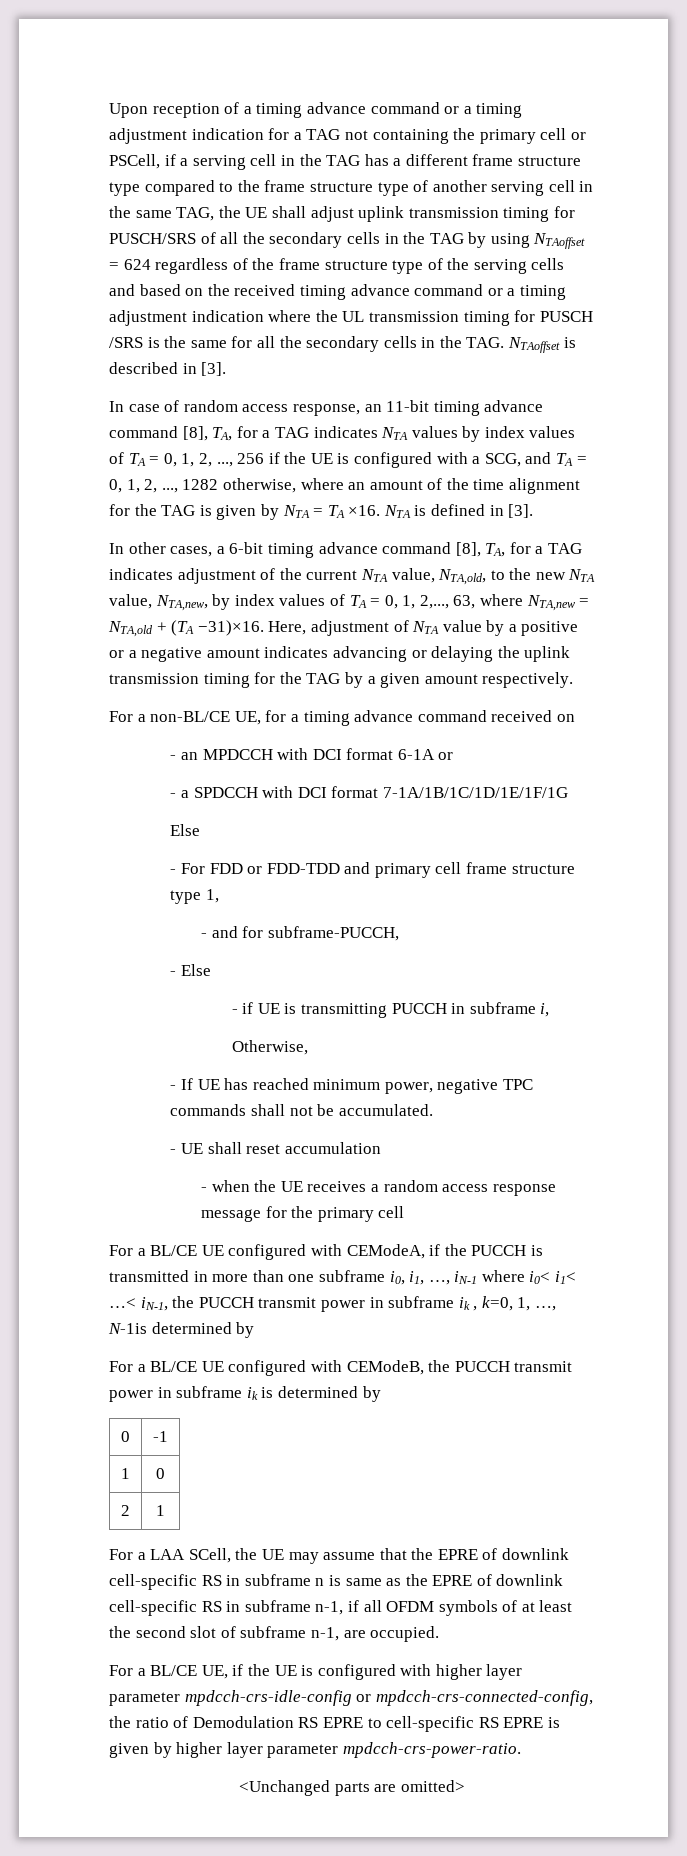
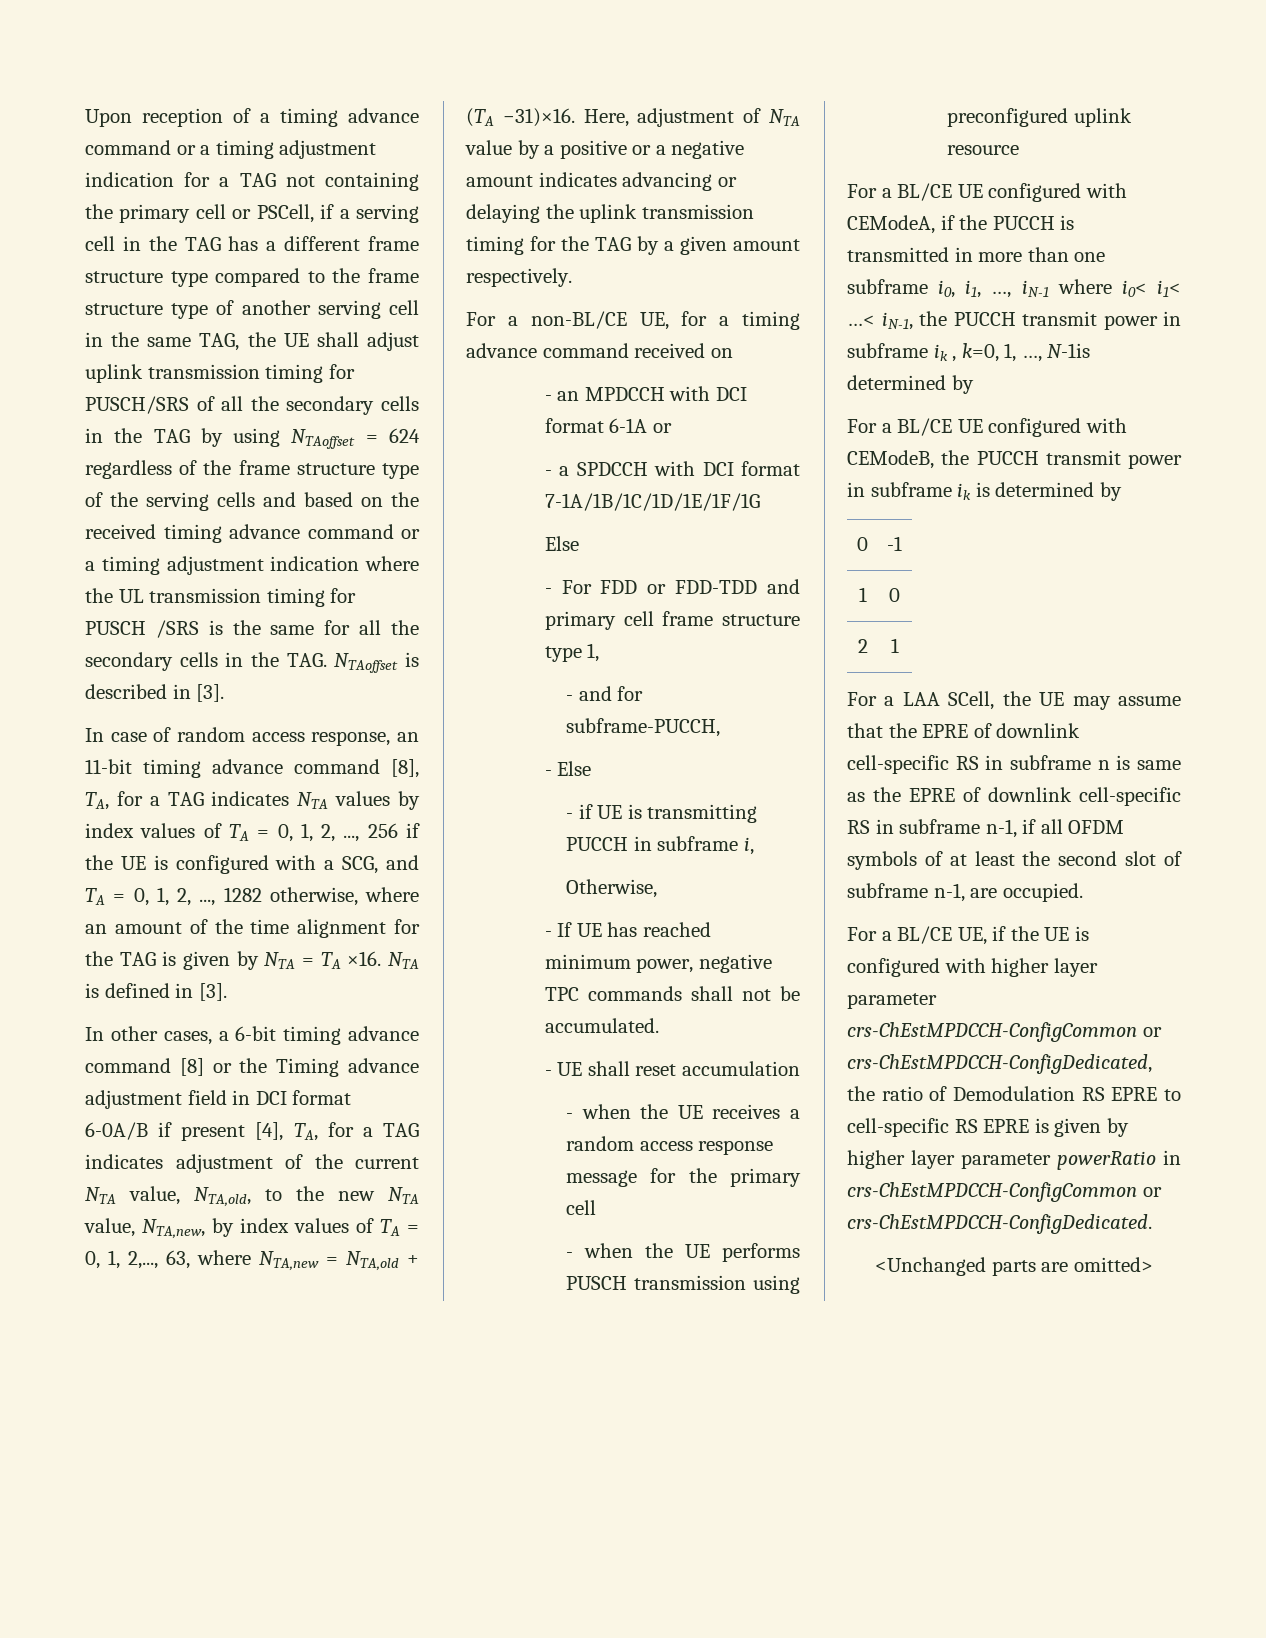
- In other cases, a 6-bit timing advance command [8], TA, for a TAG indicates adjustment of the current NTA value, NTA,old, to the new NTA value, NTA,new, by index values of TA = 0, 1, 2,..., 63, where NTA,new = NTA,old + (TA −31)×16.
+ In other cases, a 6-bit timing advance command [8] or the Timing advance adjustment field in DCI format 6-0A/B if present [4], TA, for a TAG indicates adjustment of the current NTA value, NTA,old, to the new NTA value, NTA,new, by index values of TA = 0, 1, 2,..., 63, where NTA,new = NTA,old + (TA −31)×16.
+ - when the UE performs PUSCH transmission using preconfigured uplink resource
- For a BL/CE UE, if the UE is configured with higher layer parameter mpdcch-crs-idle-config or mpdcch-crs-connected-config, the ratio of Demodulation RS EPRE to cell-specific RS EPRE is given by higher layer parameter mpdcch-crs-power-ratio.
+ For a BL/CE UE, if the UE is configured with higher layer parameter crs-ChEstMPDCCH-ConfigCommon or crs-ChEstMPDCCH-ConfigDedicated, the ratio of Demodulation RS EPRE to cell-specific RS EPRE is given by higher layer parameter powerRatio in crs-ChEstMPDCCH-ConfigCommon or crs-ChEstMPDCCH-ConfigDedicated.

